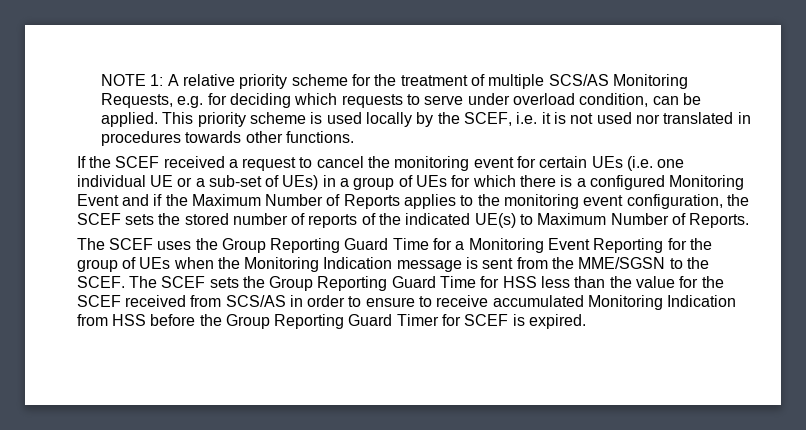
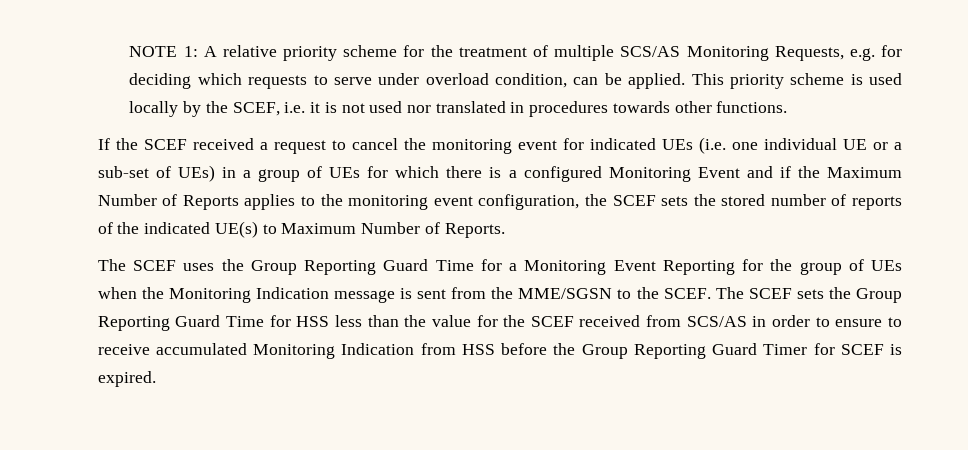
- If the SCEF received a request to cancel the monitoring event for certain UEs (i.e. one individual UE or a sub-set of UEs) in a group of UEs for which there is a configured Monitoring Event and if the Maximum Number of Reports applies to the monitoring event configuration, the SCEF sets the stored number of reports of the indicated UE(s) to Maximum Number of Reports.
+ If the SCEF received a request to cancel the monitoring event for indicated UEs (i.e. one individual UE or a sub-set of UEs) in a group of UEs for which there is a configured Monitoring Event and if the Maximum Number of Reports applies to the monitoring event configuration, the SCEF sets the stored number of reports of the indicated UE(s) to Maximum Number of Reports.

